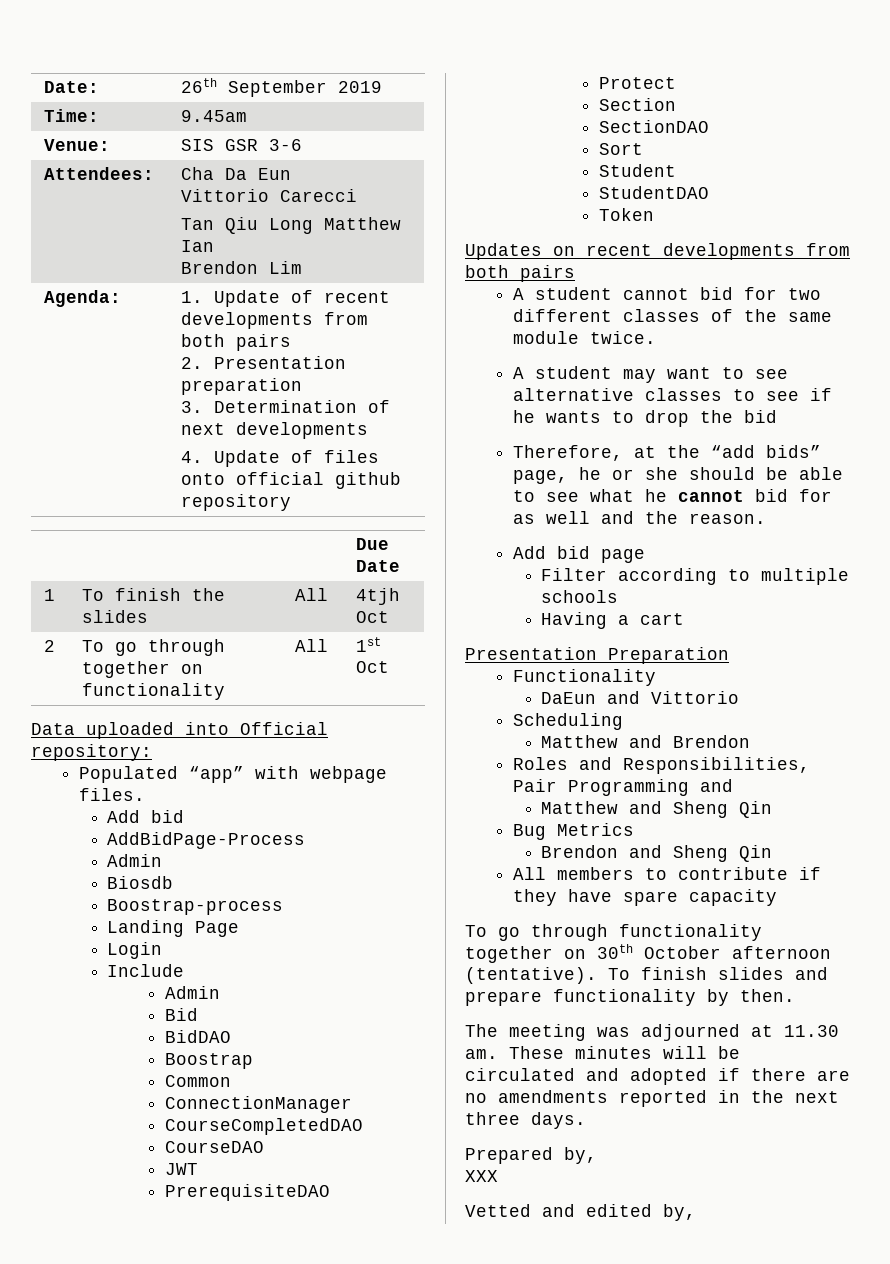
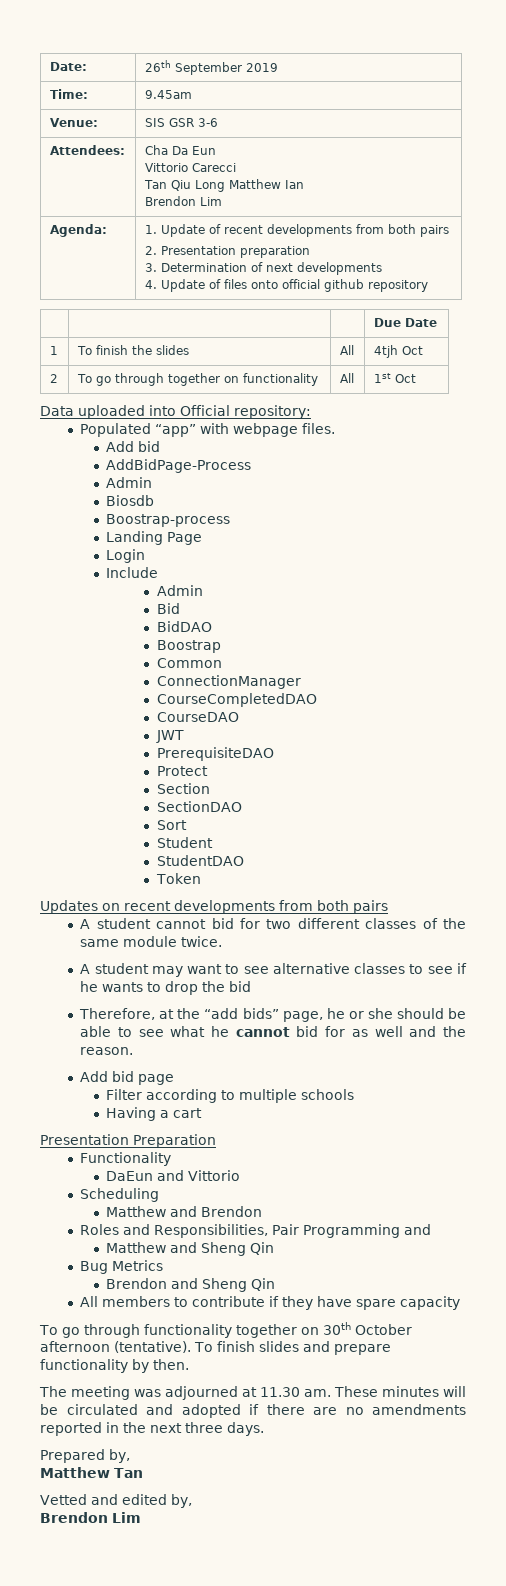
- XXX
+ Matthew Tan
  Vetted and edited by,
+ Brendon Lim

